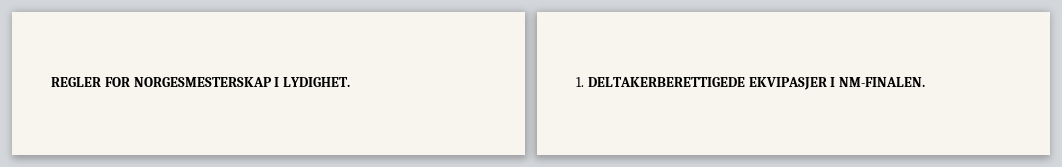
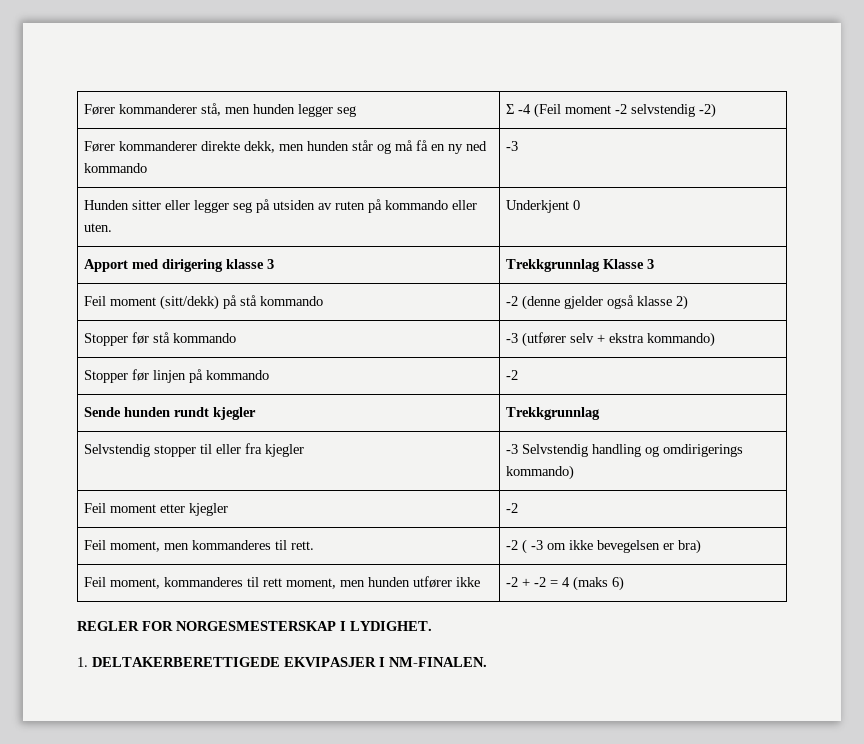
+ Fører kommanderer stå, men hunden legger seg | Ʃ -4 (Feil moment -2 selvstendig -2)
+ Fører kommanderer direkte dekk, men hunden står og må få en ny ned kommando | -3
+ Hunden sitter eller legger seg på utsiden av ruten på kommando eller uten. | Underkjent 0
+ Apport med dirigering klasse 3 | Trekkgrunnlag Klasse 3
+ Feil moment (sitt/dekk) på stå kommando | -2 (denne gjelder også klasse 2)
+ Stopper før stå kommando | -3 (utfører selv + ekstra kommando)
+ Stopper før linjen på kommando | -2
+ Sende hunden rundt kjegler | Trekkgrunnlag
+ Selvstendig stopper til eller fra kjegler | -3 Selvstendig handling og omdirigerings kommando)
+ Feil moment etter kjegler | -2
+ Feil moment, men kommanderes til rett. | -2 ( -3 om ikke bevegelsen er bra)
+ Feil moment, kommanderes til rett moment, men hunden utfører ikke | -2 + -2 = 4 (maks 6)

